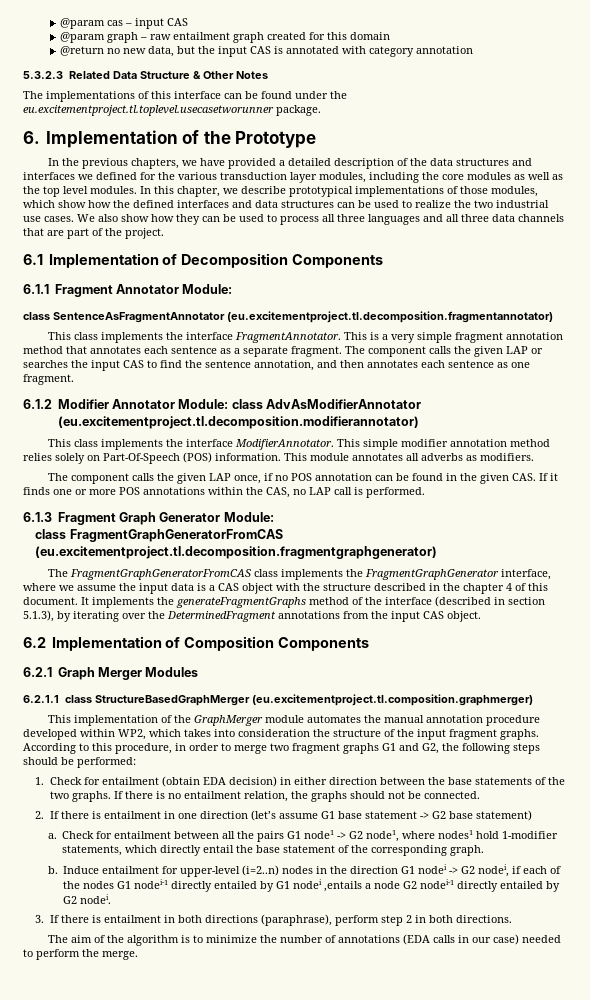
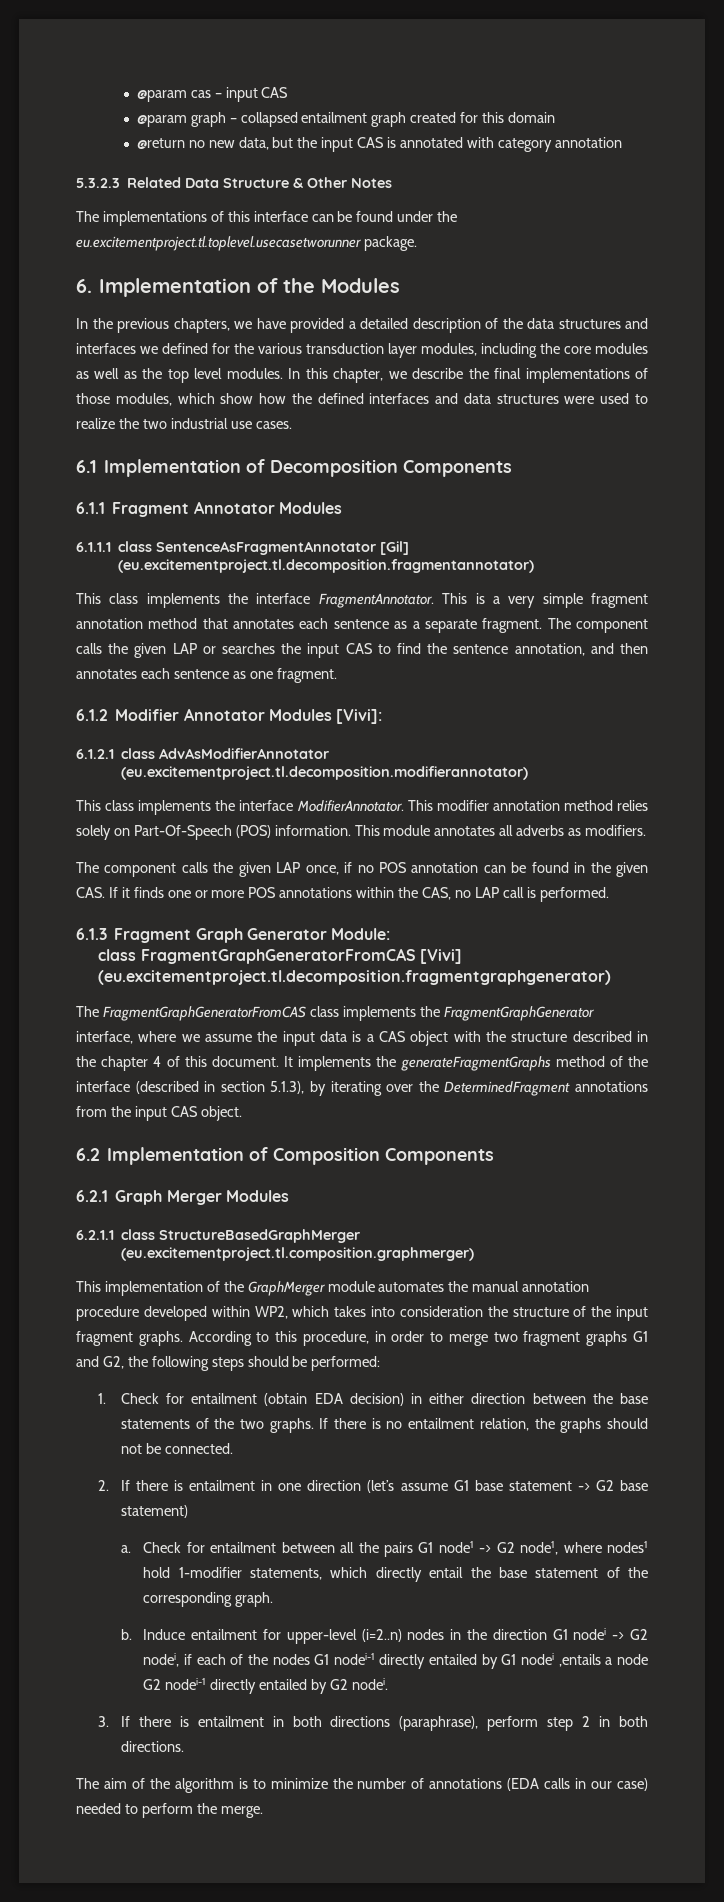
- @param graph – raw entailment graph created for this domain
+ @param graph – collapsed entailment graph created for this domain
- 6. Implementation of the Prototype
+ 6. Implementation of the Modules
- In this chapter, we describe prototypical implementations of those modules, which show how the defined interfaces and data structures can be used to realize the two industrial use cases. We also show how they can be used to process all three languages and all three data channels that are part of the project.
+ In this chapter, we describe the final implementations of those modules, which show how the defined interfaces and data structures were used to realize the two industrial use cases.
- 6.1.1 Fragment Annotator Module:
- class SentenceAsFragmentAnnotator (eu.excitementproject.tl.decomposition.fragmentannotator)
+ 6.1.1 Fragment Annotator Modules
+ 6.1.1.1 class SentenceAsFragmentAnnotator [Gil] (eu.excitementproject.tl.decomposition.fragmentannotator)
- 6.1.2 Modifier Annotator Module: class AdvAsModifierAnnotator (eu.excitementproject.tl.decomposition.modifierannotator)
+ 6.1.2 Modifier Annotator Modules [Vivi]:
+ 6.1.2.1 class AdvAsModifierAnnotator (eu.excitementproject.tl.decomposition.modifierannotator)
- This simple modifier annotation method relies solely on Part-Of-Speech (POS) information.
+ This modifier annotation method relies solely on Part-Of-Speech (POS) information.
- class FragmentGraphGeneratorFromCAS (eu.excitementproject.tl.decomposition.fragmentgraphgenerator)
+ class FragmentGraphGeneratorFromCAS [Vivi] (eu.excitementproject.tl.decomposition.fragmentgraphgenerator)

